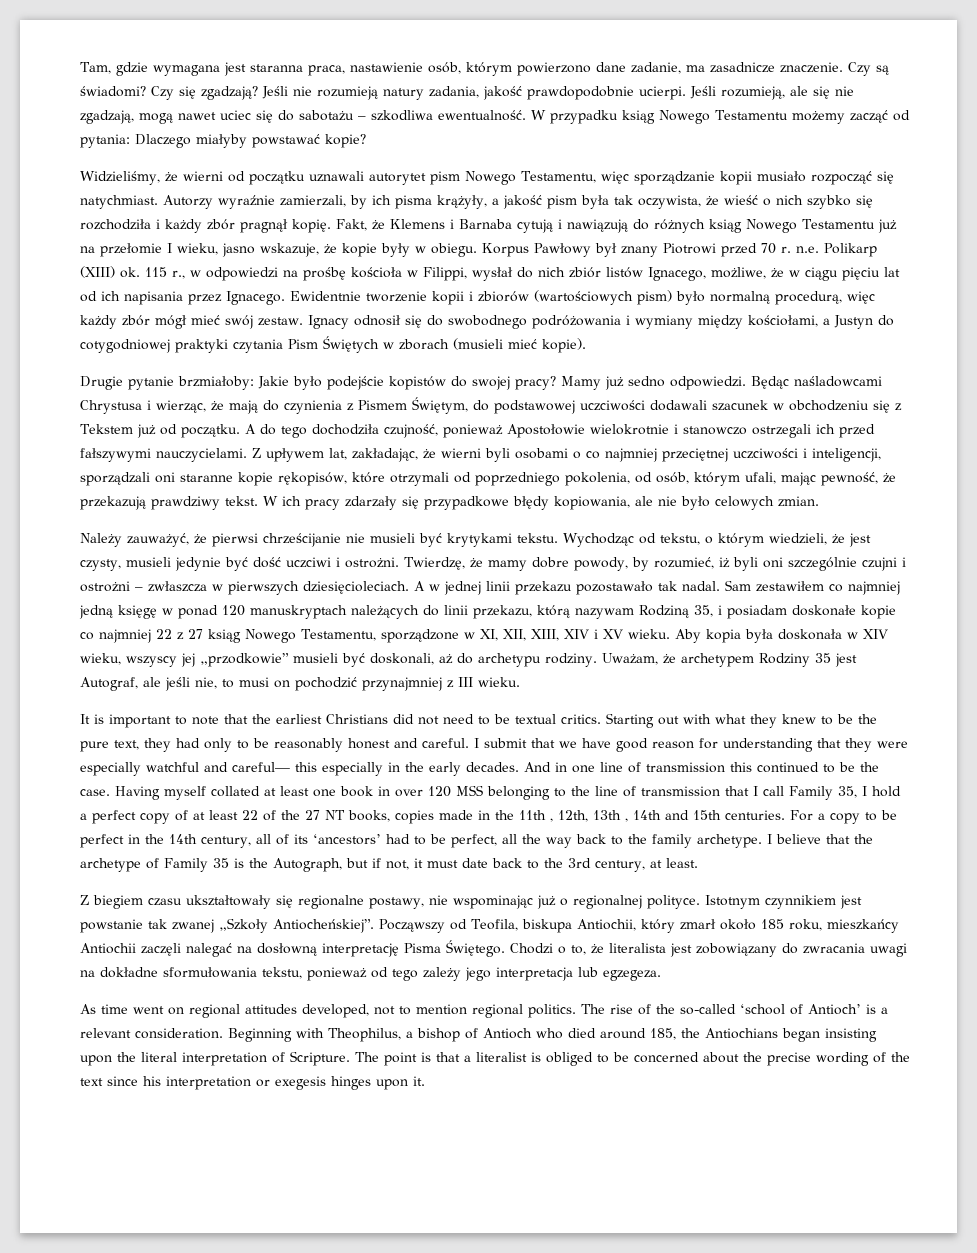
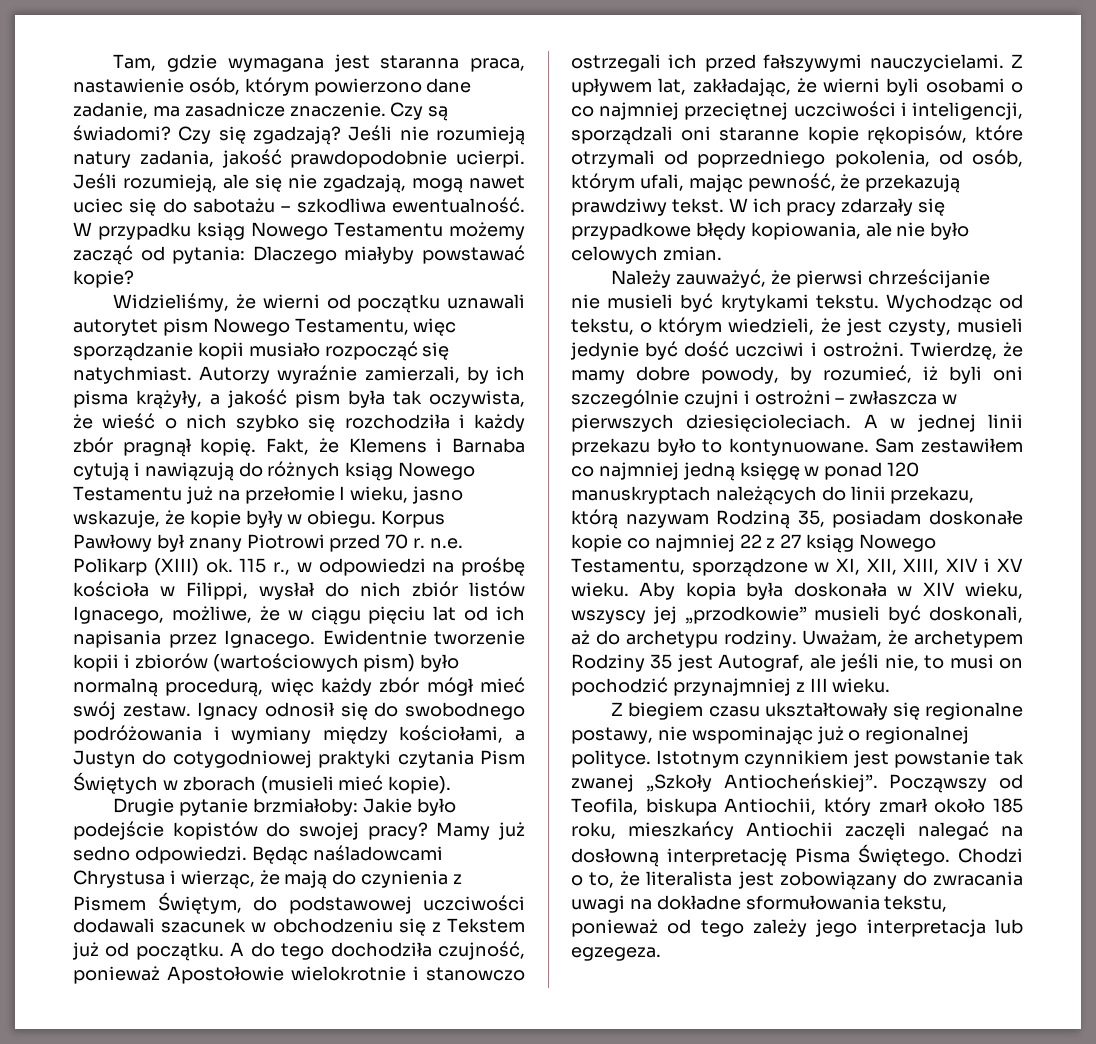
- A w jednej linii przekazu pozostawało tak nadal.
+ A w jednej linii przekazu było to kontynuowane.
- Sam zestawiłem co najmniej jedną księgę w ponad 120 manuskryptach należących do linii przekazu, którą nazywam Rodziną 35, i posiadam doskonałe kopie co najmniej 22 z 27 ksiąg Nowego Testamentu, sporządzone w XI, XII, XIII, XIV i XV wieku.
+ Sam zestawiłem co najmniej jedną księgę w ponad 120 manuskryptach należących do linii przekazu, którą nazywam Rodziną 35, posiadam doskonałe kopie co najmniej 22 z 27 ksiąg Nowego Testamentu, sporządzone w XI, XII, XIII, XIV i XV wieku.
- It is important to note that the earliest Christians did not need to be textual critics. Starting out with what they knew to be the pure text, they had only to be reasonably honest and careful. I submit that we have good reason for understanding that they were especially watchful and careful— this especially in the early decades. And in one line of transmission this continued to be the case. Having myself collated at least one book in over 120 MSS belonging to the line of transmission that I call Family 35, I hold a perfect copy of at least 22 of the 27 NT books, copies made in the 11th , 12th, 13th , 14th and 15th centuries. For a copy to be perfect in the 14th century, all of its ‘ancestors’ had to be perfect, all the way back to the family archetype. I believe that the archetype of Family 35 is the Autograph, but if not, it must date back to the 3rd century, at least.
- As time went on regional attitudes developed, not to mention regional politics. The rise of the so-called ‘school of Antioch’ is a relevant consideration. Beginning with Theophilus, a bishop of Antioch who died around 185, the Antiochians began insisting upon the literal interpretation of Scripture. The point is that a literalist is obliged to be concerned about the precise wording of the text since his interpretation or exegesis hinges upon it.

